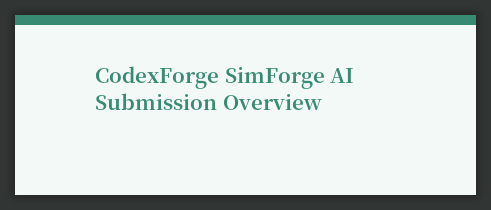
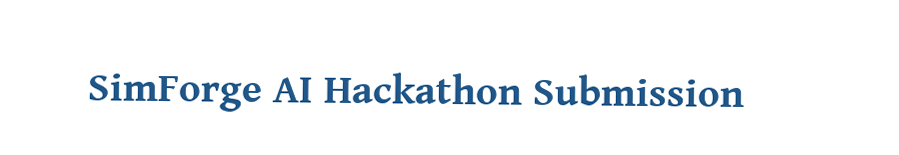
- CodexForge SimForge AI Submission Overview
+ SimForge AI Hackathon Submission

